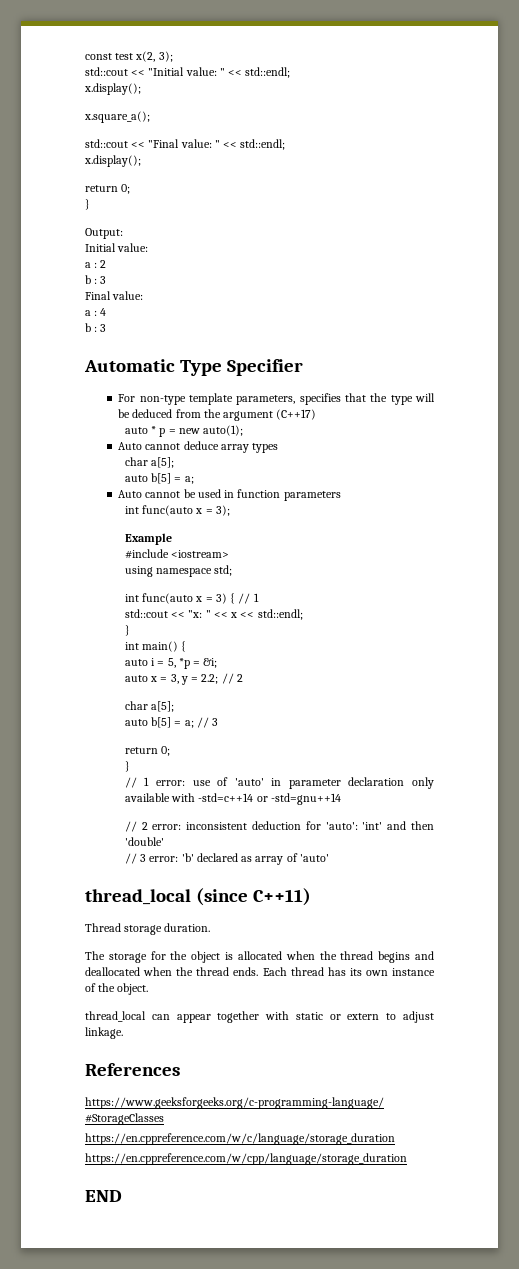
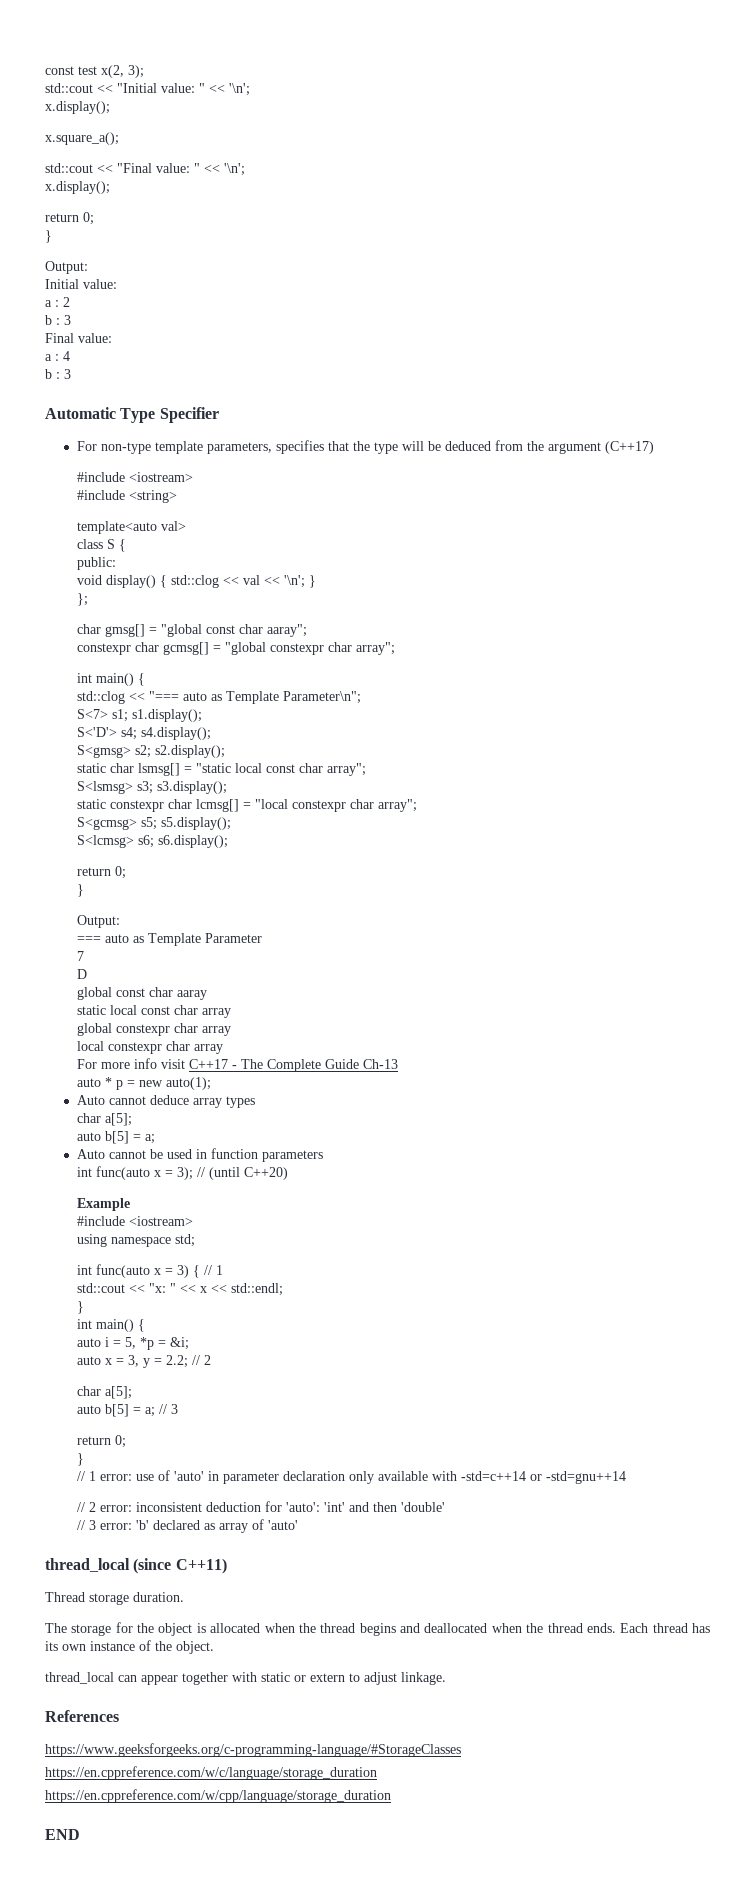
- std::cout << "Initial value: " << std::endl;
+ std::cout << "Initial value: " << '\n';
- std::cout << "Final value: " << std::endl;
+ std::cout << "Final value: " << '\n';
  For non-type template parameters, specifies that the type will be deduced from the argument (C++17)
+ #include <iostream>
+ #include <string>
+ template<auto val>
+ class S {
+ public:
+ void display() { std::clog << val << '\n'; }
+ };
+ char gmsg[] = "global const char aaray";
+ constexpr char gcmsg[] = "global constexpr char array";
+ int main() {
+ std::clog << "=== auto as Template Parameter\n";
+ S<7> s1; s1.display();
+ S<'D'> s4; s4.display();
+ S<gmsg> s2; s2.display();
+ static char lsmsg[] = "static local const char array";
+ S<lsmsg> s3; s3.display();
+ static constexpr char lcmsg[] = "local constexpr char array";
+ S<gcmsg> s5; s5.display();
+ S<lcmsg> s6; s6.display();
+ return 0;
+ }
+ Output:
+ === auto as Template Parameter
+ 7
+ D
+ global const char aaray
+ static local const char array
+ global constexpr char array
+ local constexpr char array
+ For more info visit C++17 - The Complete Guide Ch-13
- int func(auto x = 3);
+ int func(auto x = 3); // (until C++20)

